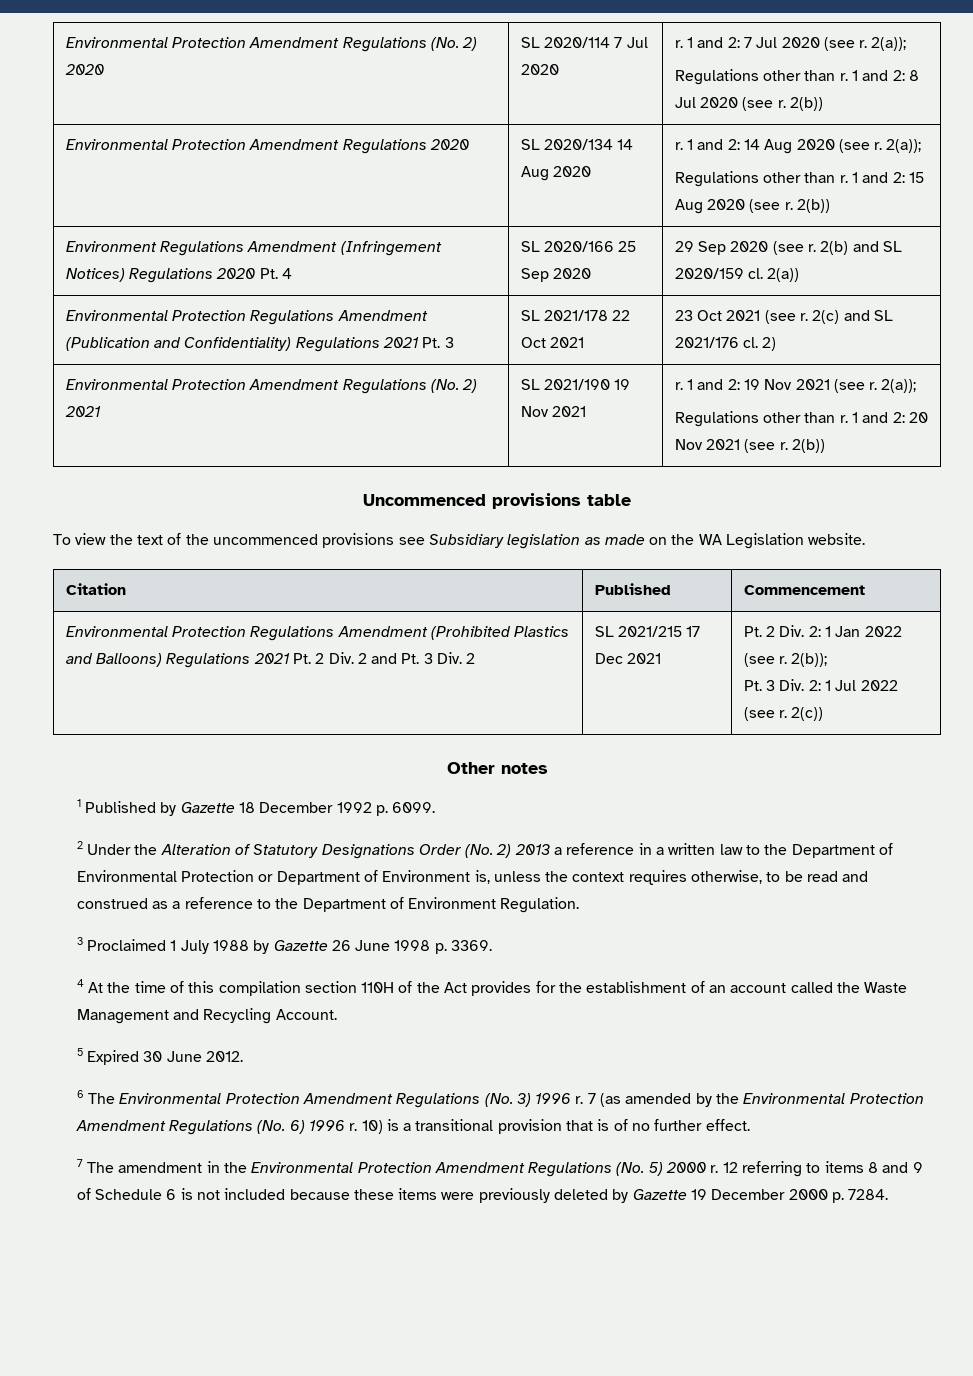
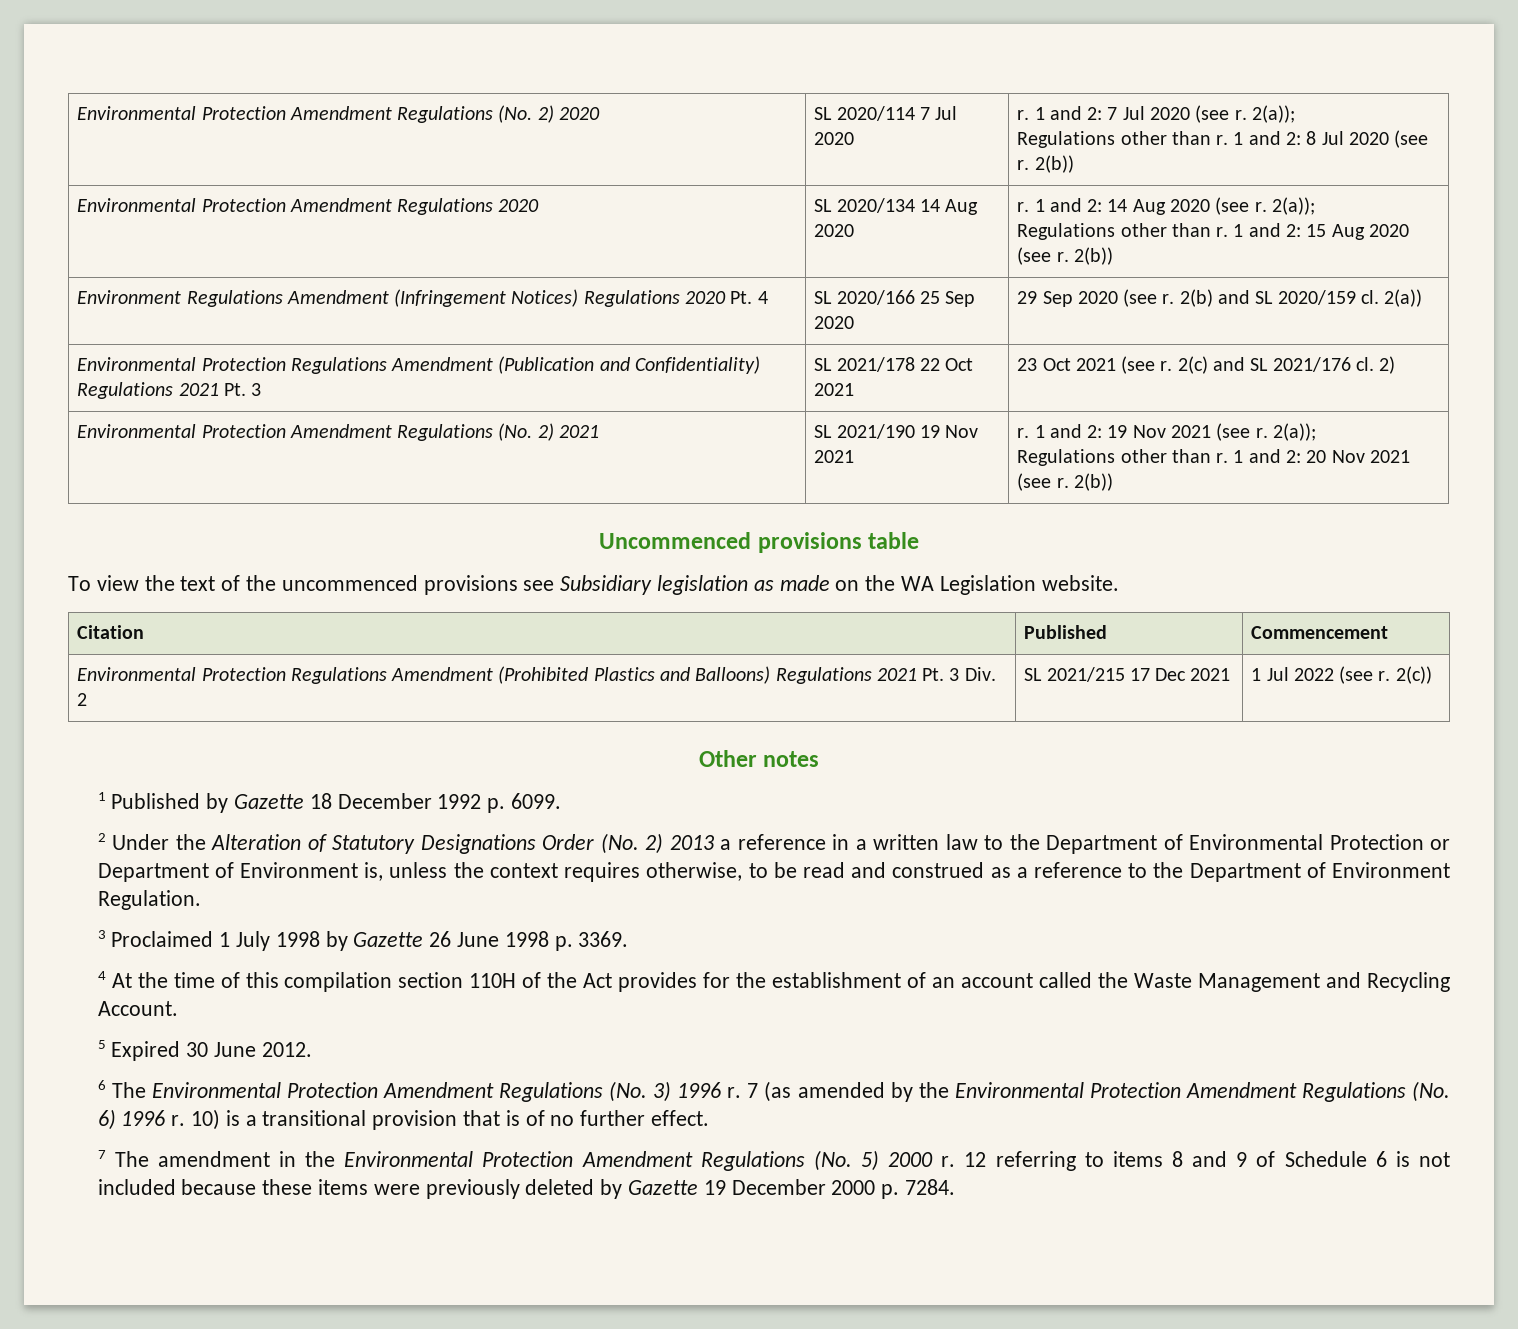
- Environmental Protection Regulations Amendment (Prohibited Plastics and Balloons) Regulations 2021 Pt. 2 Div. 2 and Pt. 3 Div. 2
+ Environmental Protection Regulations Amendment (Prohibited Plastics and Balloons) Regulations 2021 Pt. 3 Div. 2
- Pt. 2 Div. 2: 1 Jan 2022 (see r. 2(b));
- Pt. 3 Div. 2: 1 Jul 2022 (see r.
+ 1 Jul 2022 (see r.
- 3 Proclaimed 1 July 1988 by Gazette 26 June 1998 p. 3369.
+ 3 Proclaimed 1 July 1998 by Gazette 26 June 1998 p. 3369.

